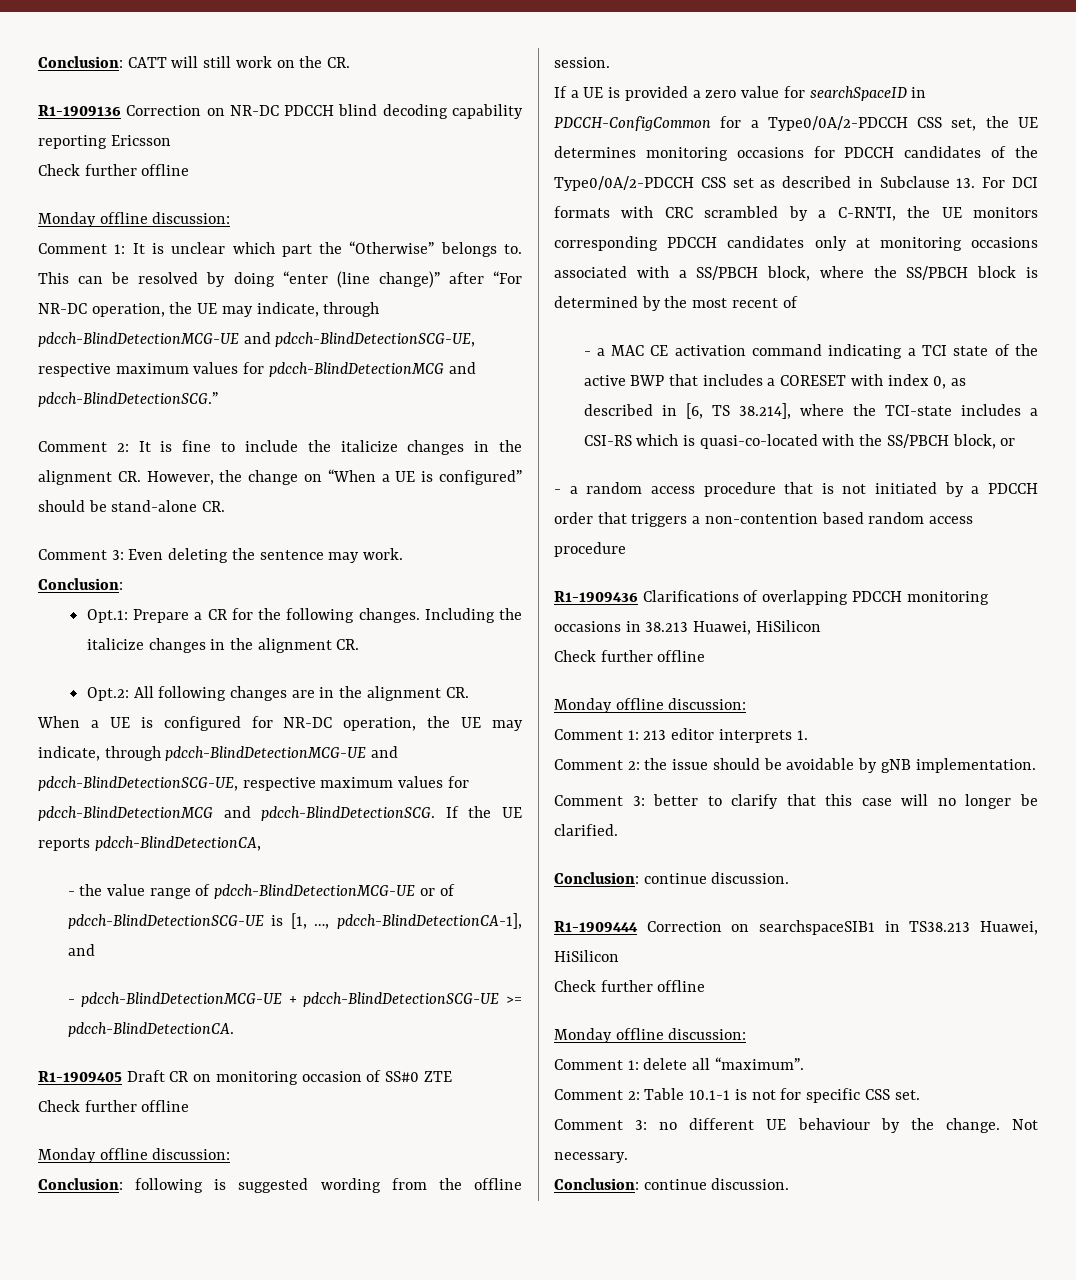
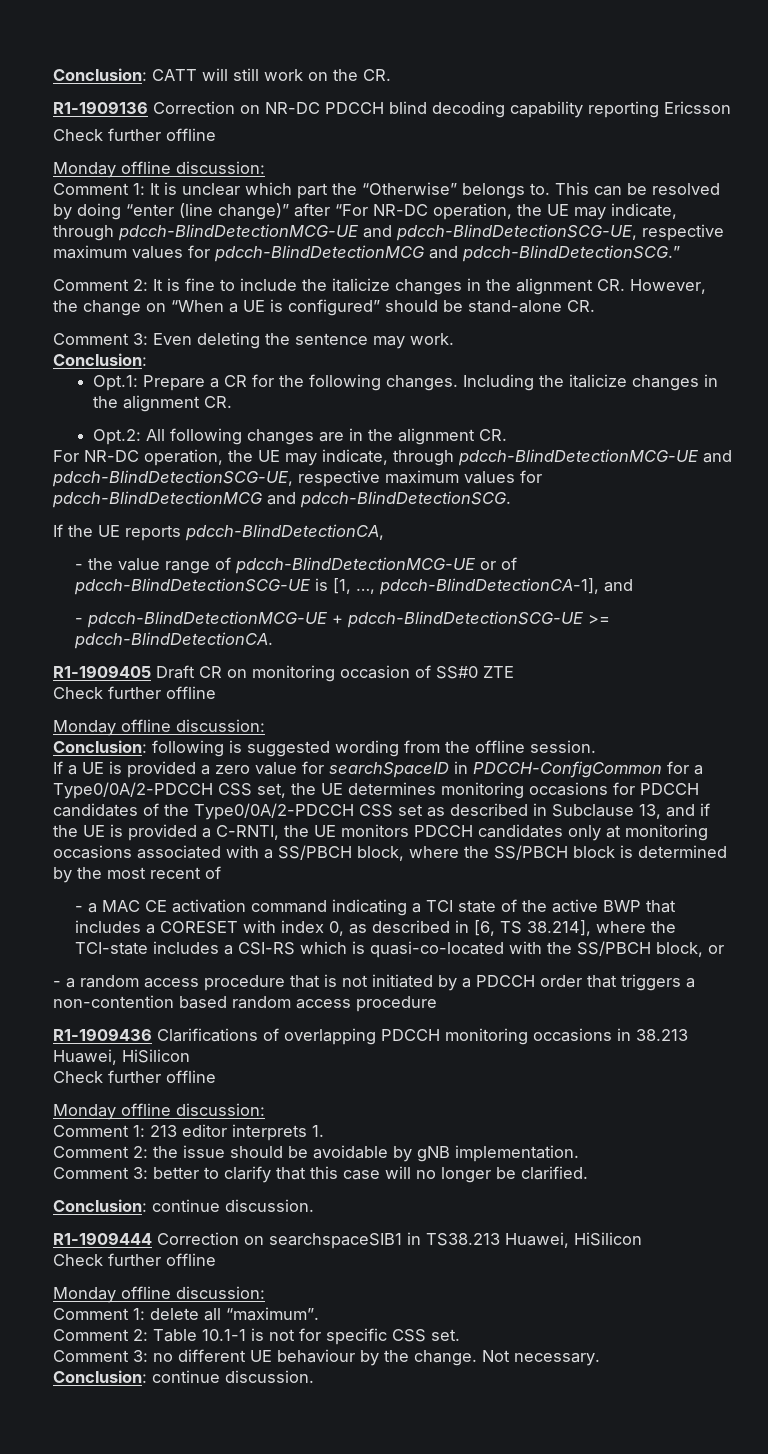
- When a UE is configured for NR-DC operation, the UE may indicate, through pdcch-BlindDetectionMCG-UE and pdcch-BlindDetectionSCG-UE, respective maximum values for pdcch-BlindDetectionMCG and pdcch-BlindDetectionSCG. If the UE reports pdcch-BlindDetectionCA,
+ For NR-DC operation, the UE may indicate, through pdcch-BlindDetectionMCG-UE and pdcch-BlindDetectionSCG-UE, respective maximum values for pdcch-BlindDetectionMCG and pdcch-BlindDetectionSCG.
+ If the UE reports pdcch-BlindDetectionCA,
- If a UE is provided a zero value for searchSpaceID in PDCCH-ConfigCommon for a Type0/0A/2-PDCCH CSS set, the UE determines monitoring occasions for PDCCH candidates of the Type0/0A/2-PDCCH CSS set as described in Subclause 13. For DCI formats with CRC scrambled by a C-RNTI, the UE monitors corresponding PDCCH candidates only at monitoring occasions associated with a SS/PBCH block, where the SS/PBCH block is determined by the most recent of
+ If a UE is provided a zero value for searchSpaceID in PDCCH-ConfigCommon for a Type0/0A/2-PDCCH CSS set, the UE determines monitoring occasions for PDCCH candidates of the Type0/0A/2-PDCCH CSS set as described in Subclause 13, and if the UE is provided a C-RNTI, the UE monitors PDCCH candidates only at monitoring occasions associated with a SS/PBCH block, where the SS/PBCH block is determined by the most recent of

